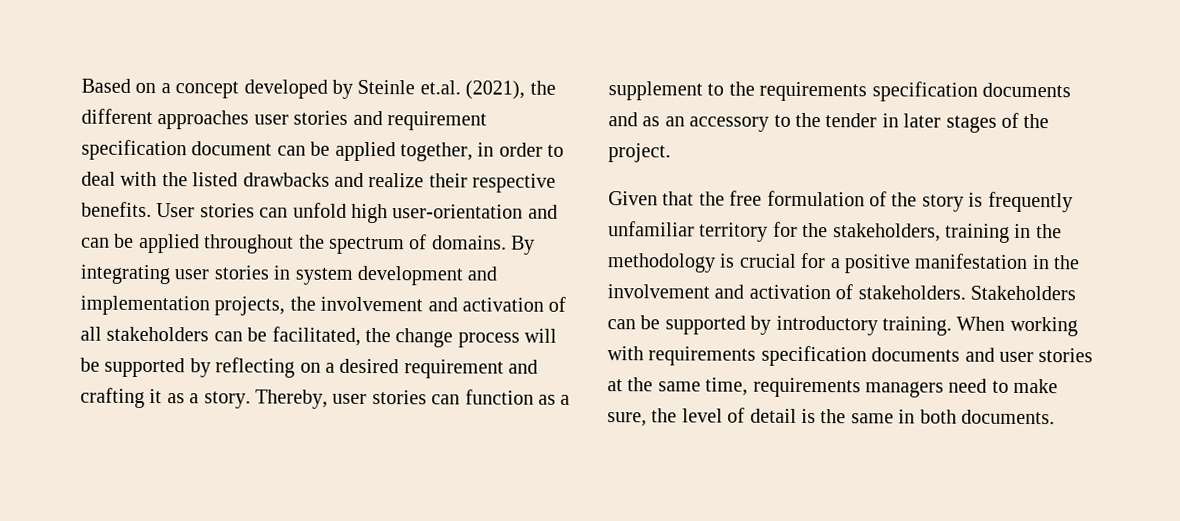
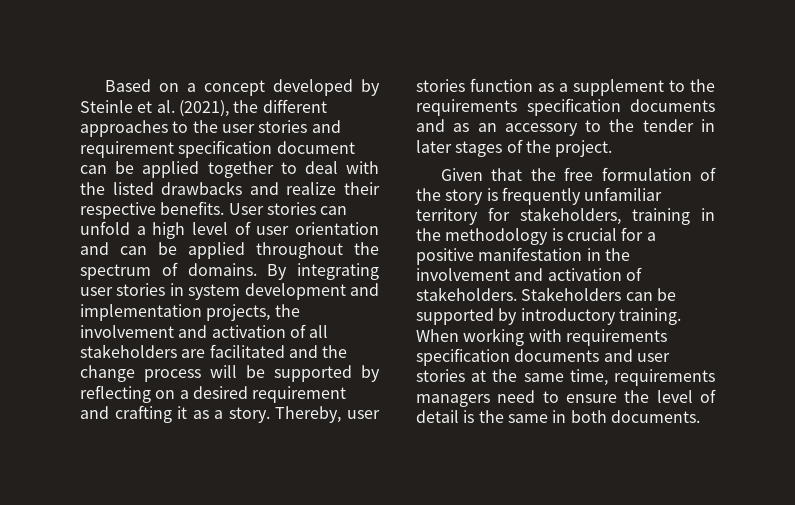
- Based on a concept developed by Steinle et.al. (2021), the different approaches user stories and requirement specification document can be applied together, in order to deal with the listed drawbacks and realize their respective benefits.
+ Based on a concept developed by Steinle et al. (2021), the different approaches to the user stories and requirement specification document can be applied together to deal with the listed drawbacks and realize their respective benefits.
- User stories can unfold high user-orientation and can be applied throughout the spectrum of domains.
+ User stories can unfold a high level of user orientation and can be applied throughout the spectrum of domains.
- By integrating user stories in system development and implementation projects, the involvement and activation of all stakeholders can be facilitated, the change process will be supported by reflecting on a desired requirement and crafting it as a story.
+ By integrating user stories in system development and implementation projects, the involvement and activation of all stakeholders are facilitated and the change process will be supported by reflecting on a desired requirement and crafting it as a story.
- Thereby, user stories can function as a supplement to the requirements specification documents and as an accessory to the tender in later stages of the project.
+ Thereby, user stories function as a supplement to the requirements specification documents and as an accessory to the tender in later stages of the project.
- Given that the free formulation of the story is frequently unfamiliar territory for the stakeholders, training in the methodology is crucial for a positive manifestation in the involvement and activation of stakeholders.
+ Given that the free formulation of the story is frequently unfamiliar territory for stakeholders, training in the methodology is crucial for a positive manifestation in the involvement and activation of stakeholders.
- When working with requirements specification documents and user stories at the same time, requirements managers need to make sure, the level of detail is the same in both documents.
+ When working with requirements specification documents and user stories at the same time, requirements managers need to ensure the level of detail is the same in both documents.

